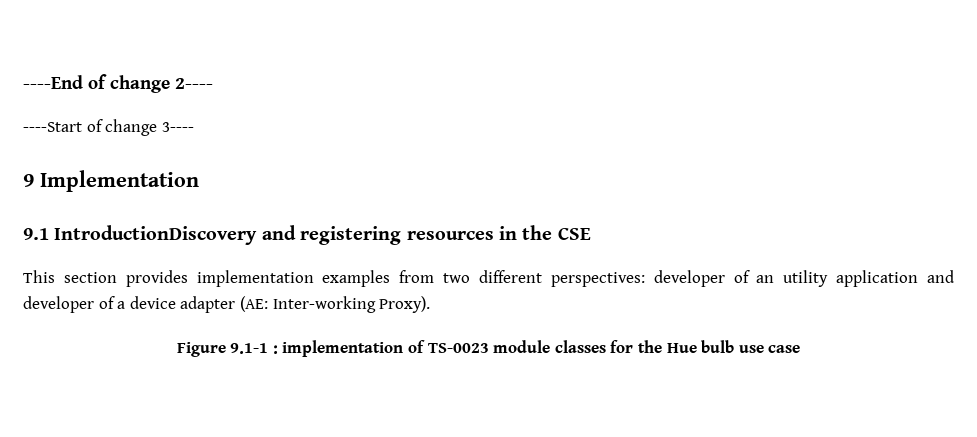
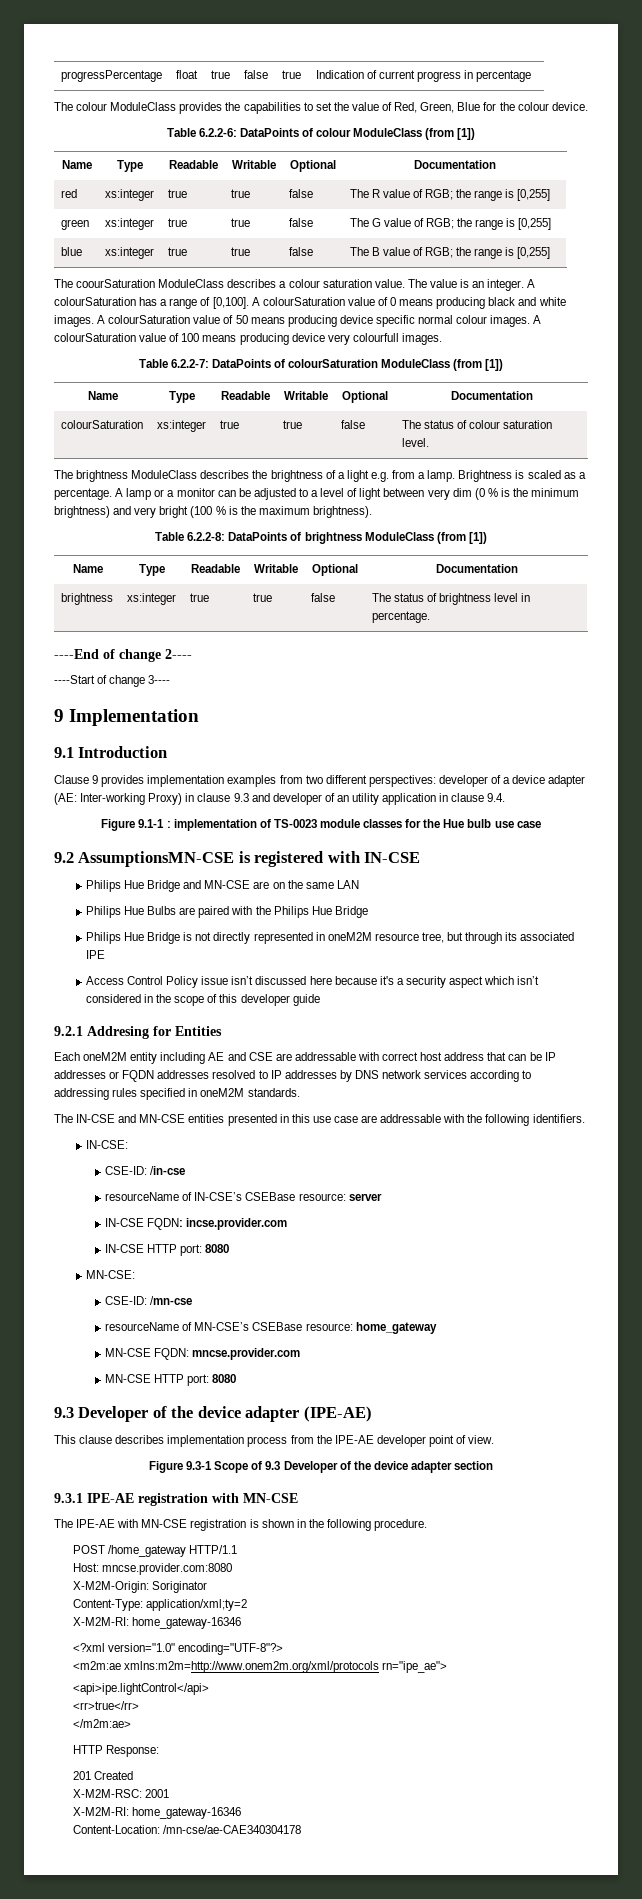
+ progressPercentage | float | true | false | true | Indication of current progress in percentage
+ The colour ModuleClass provides the capabilities to set the value of Red, Green, Blue for the colour device.
+ Table 6.2.2-6: DataPoints of colour ModuleClass (from [1])
+ Name | Type | Readable | Writable | Optional | Documentation
+ red | xs:integer | true | true | false | The R value of RGB; the range is [0,255]
+ green | xs:integer | true | true | false | The G value of RGB; the range is [0,255]
+ blue | xs:integer | true | true | false | The B value of RGB; the range is [0,255]
+ The coourSaturation ModuleClass describes a colour saturation value. The value is an integer. A colourSaturation has a range of [0,100]. A colourSaturation value of 0 means producing black and white images. A colourSaturation value of 50 means producing device specific normal colour images. A colourSaturation value of 100 means producing device very colourfull images.
+ Table 6.2.2-7: DataPoints of colourSaturation ModuleClass (from [1])
+ Name | Type | Readable | Writable | Optional | Documentation
+ colourSaturation | xs:integer | true | true | false | The status of colour saturation level.
+ The brightness ModuleClass describes the brightness of a light e.g. from a lamp. Brightness is scaled as a percentage. A lamp or a monitor can be adjusted to a level of light between very dim (0 % is the minimum brightness) and very bright (100 % is the maximum brightness).
+ Table 6.2.2-8: DataPoints of brightness ModuleClass (from [1])
+ Name | Type | Readable | Writable | Optional | Documentation
+ brightness | xs:integer | true | true | false | The status of brightness level in percentage.
- 9.1 IntroductionDiscovery and registering resources in the CSE
- This section provides implementation examples from two different perspectives: developer of an utility application and developer of a device adapter (AE: Inter-working Proxy).
+ 9.1 Introduction
+ Clause 9 provides implementation examples from two different perspectives: developer of a device adapter (AE: Inter-working Proxy) in clause 9.3 and developer of an utility application in clause 9.4.
+ 9.2 AssumptionsMN-CSE is registered with IN-CSE
+ Philips Hue Bridge and MN-CSE are on the same LAN
+ Philips Hue Bulbs are paired with the Philips Hue Bridge
+ Philips Hue Bridge is not directly represented in oneM2M resource tree, but through its associated IPE
+ Access Control Policy issue isn’t discussed here because it's a security aspect which isn’t considered in the scope of this developer guide
+ 9.2.1 Addresing for Entities
+ Each oneM2M entity including AE and CSE are addressable with correct host address that can be IP addresses or FQDN addresses resolved to IP addresses by DNS network services according to addressing rules specified in oneM2M standards.
+ The IN-CSE and MN-CSE entities presented in this use case are addressable with the following identifiers.
+ IN-CSE:
+ CSE-ID: /in-cse
+ resourceName of IN-CSE’s CSEBase resource: server
+ IN-CSE FQDN: incse.provider.com
+ IN-CSE HTTP port: 8080
+ MN-CSE:
+ CSE-ID: /mn-cse
+ resourceName of MN-CSE’s CSEBase resource: home_gateway
+ MN-CSE FQDN: mncse.provider.com
+ MN-CSE HTTP port: 8080
+ 9.3 Developer of the device adapter (IPE-AE)
+ This clause describes implementation process from the IPE-AE developer point of view.
+ Figure 9.3-1 Scope of 9.3 Developer of the device adapter section
+ 9.3.1 IPE-AE registration with MN-CSE
+ The IPE-AE with MN-CSE registration is shown in the following procedure.
+ POST /home_gateway HTTP/1.1
+ Host: mncse.provider.com:8080
+ X-M2M-Origin: Soriginator
+ Content-Type: application/xml;ty=2
+ X-M2M-RI: home_gateway-16346
+ <?xml version="1.0" encoding="UTF-8"?>
+ <m2m:ae xmlns:m2m=http://www.onem2m.org/xml/protocols rn="ipe_ae">
+ <api>ipe.lightControl</api>
+ <rr>true</rr>
+ </m2m:ae>
+ HTTP Response:
+ 201 Created
+ X-M2M-RSC: 2001
+ X-M2M-RI: home_gateway-16346
+ Content-Location: /mn-cse/ae-CAE340304178

